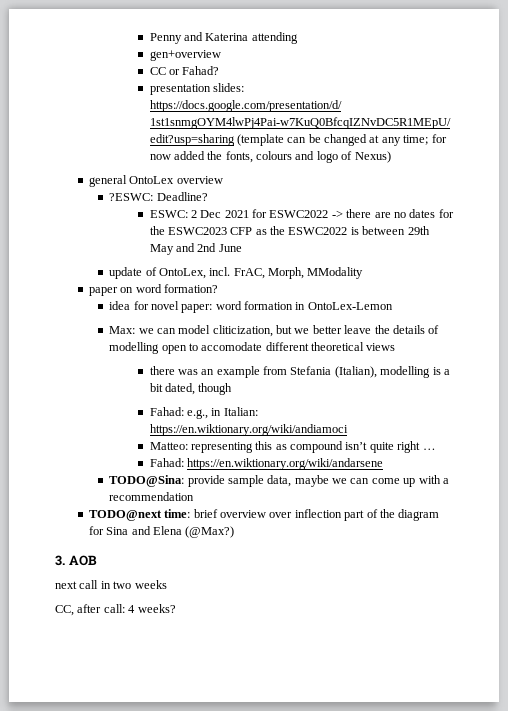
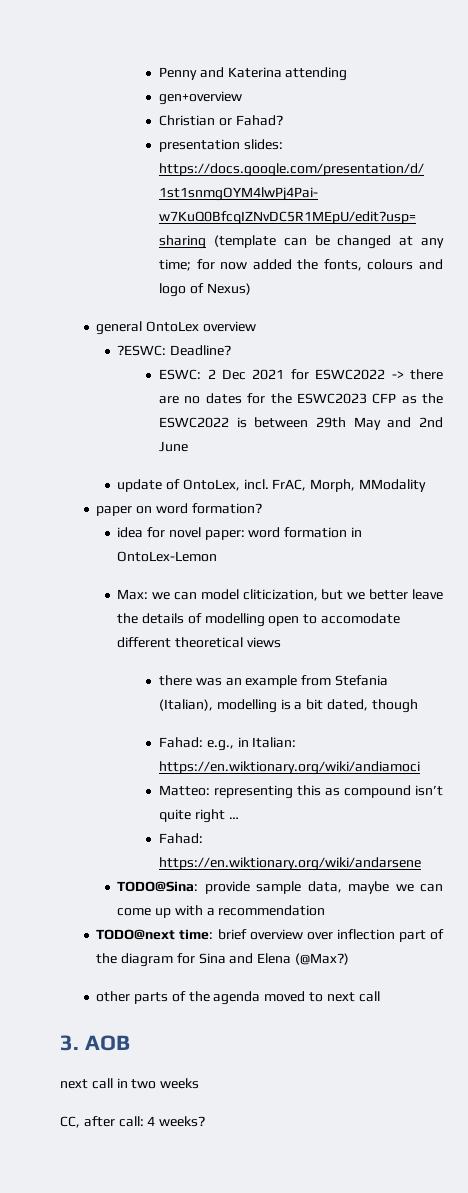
- CC or Fahad?
+ Christian or Fahad?
+ other parts of the agenda moved to next call

